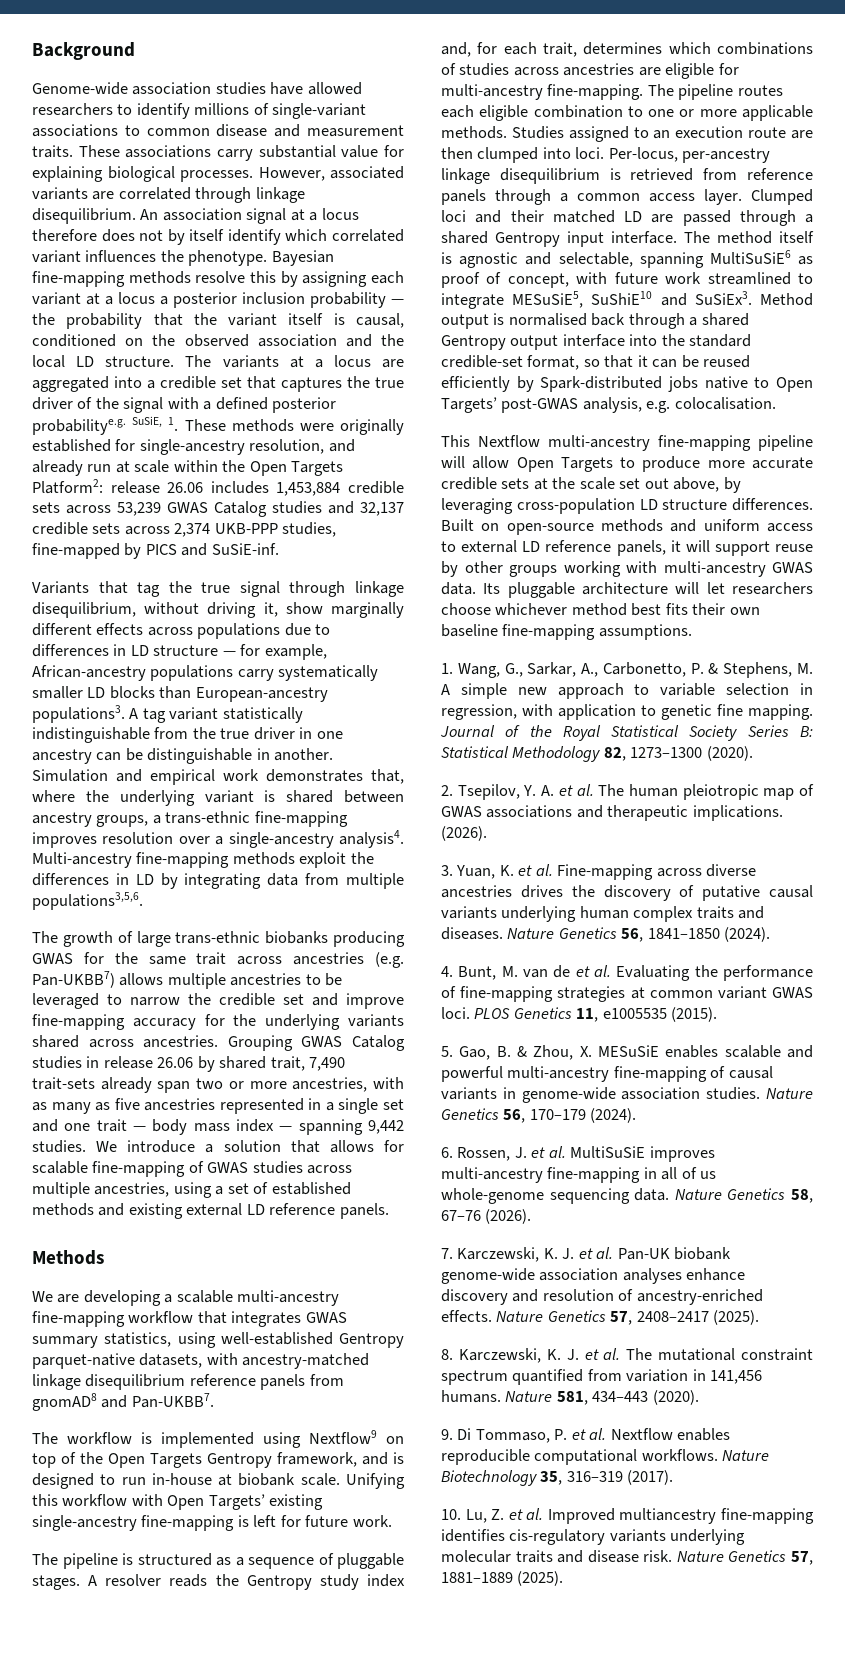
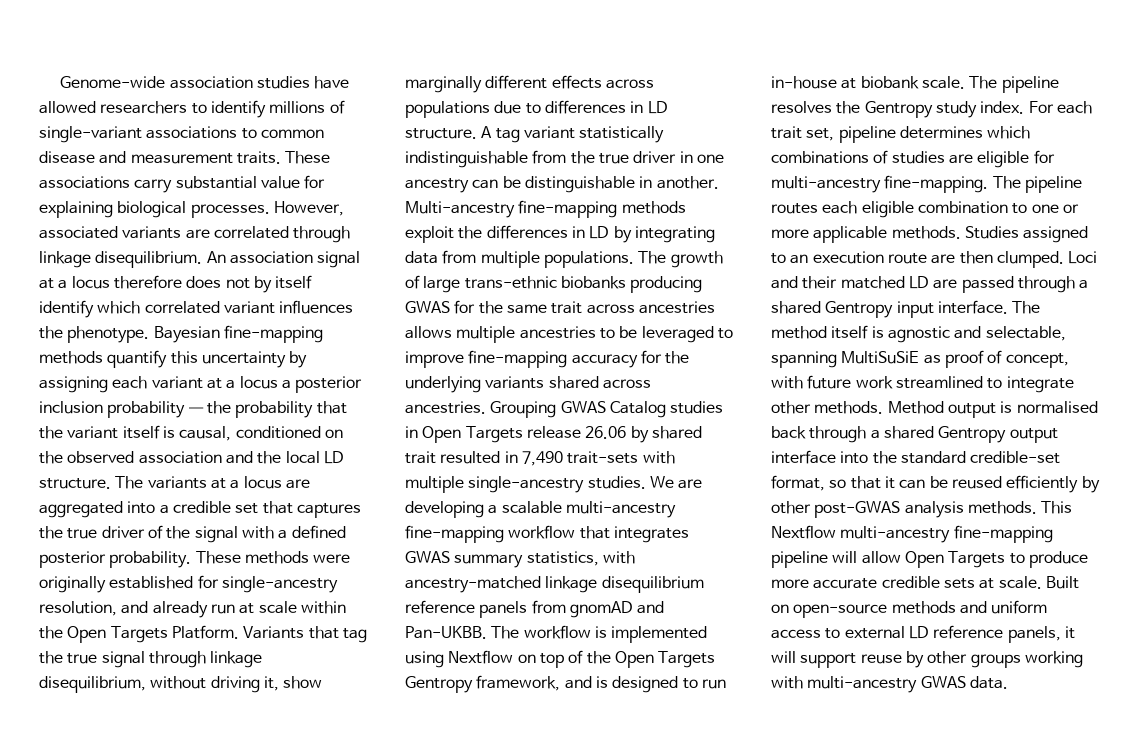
- Background
- Bayesian fine-mapping methods resolve this by assigning each variant at a locus a posterior inclusion probability — the probability that the variant itself is causal, conditioned on the observed association and the local LD structure.
+ Bayesian fine-mapping methods quantify this uncertainty by assigning each variant at a locus a posterior inclusion probability — the probability that the variant itself is causal, conditioned on the observed association and the local LD structure.
- The variants at a locus are aggregated into a credible set that captures the true driver of the signal with a defined posterior probabilitye.g. SuSiE, 1. These methods were originally established for single-ancestry resolution, and already run at scale within the Open Targets Platform2: release 26.06 includes 1,453,884 credible sets across 53,239 GWAS Catalog studies and 32,137 credible sets across 2,374 UKB-PPP studies, fine-mapped by PICS and SuSiE-inf.
- Variants that tag the true signal through linkage disequilibrium, without driving it, show marginally different effects across populations due to differences in LD structure — for example, African-ancestry populations carry systematically smaller LD blocks than European-ancestry populations3.
+ The variants at a locus are aggregated into a credible set that captures the true driver of the signal with a defined posterior probability. These methods were originally established for single-ancestry resolution, and already run at scale within the Open Targets Platform. Variants that tag the true signal through linkage disequilibrium, without driving it, show marginally different effects across populations due to differences in LD structure.
- Simulation and empirical work demonstrates that, where the underlying variant is shared between ancestry groups, a trans-ethnic fine-mapping improves resolution over a single-ancestry analysis4.
- Multi-ancestry fine-mapping methods exploit the differences in LD by integrating data from multiple populations3,5,6.
- The growth of large trans-ethnic biobanks producing GWAS for the same trait across ancestries (e.g. Pan-UKBB7) allows multiple ancestries to be leveraged to narrow the credible set and improve fine-mapping accuracy for the underlying variants shared across ancestries.
+ Multi-ancestry fine-mapping methods exploit the differences in LD by integrating data from multiple populations. The growth of large trans-ethnic biobanks producing GWAS for the same trait across ancestries allows multiple ancestries to be leveraged to improve fine-mapping accuracy for the underlying variants shared across ancestries.
- Grouping GWAS Catalog studies in release 26.06 by shared trait, 7,490 trait-sets already span two or more ancestries, with as many as five ancestries represented in a single set and one trait — body mass index — spanning 9,442 studies. We introduce a solution that allows for scalable fine-mapping of GWAS studies across multiple ancestries, using a set of established methods and existing external LD reference panels.
- Methods
- We are developing a scalable multi-ancestry fine-mapping workflow that integrates GWAS summary statistics, using well-established Gentropy parquet-native datasets, with ancestry-matched linkage disequilibrium reference panels from gnomAD8 and Pan-UKBB7.
- The workflow is implemented using Nextflow9 on top of the Open Targets Gentropy framework, and is designed to run in-house at biobank scale.
+ Grouping GWAS Catalog studies in Open Targets release 26.06 by shared trait resulted in 7,490 trait-sets with multiple single-ancestry studies. We are developing a scalable multi-ancestry fine-mapping workflow that integrates GWAS summary statistics, with ancestry-matched linkage disequilibrium reference panels from gnomAD and Pan-UKBB. The workflow is implemented using Nextflow on top of the Open Targets Gentropy framework, and is designed to run in-house at biobank scale.
- Unifying this workflow with Open Targets’ existing single-ancestry fine-mapping is left for future work.
- The pipeline is structured as a sequence of pluggable stages. A resolver reads the Gentropy study index and, for each trait, determines which combinations of studies across ancestries are eligible for multi-ancestry fine-mapping.
+ The pipeline resolves the Gentropy study index. For each trait set, pipeline determines which combinations of studies are eligible for multi-ancestry fine-mapping.
- Studies assigned to an execution route are then clumped into loci. Per-locus, per-ancestry linkage disequilibrium is retrieved from reference panels through a common access layer. Clumped loci and their matched LD are passed through a shared Gentropy input interface.
+ Studies assigned to an execution route are then clumped. Loci and their matched LD are passed through a shared Gentropy input interface.
- The method itself is agnostic and selectable, spanning MultiSuSiE6 as proof of concept, with future work streamlined to integrate MESuSiE5, SuShiE10 and SuSiEx3.
+ The method itself is agnostic and selectable, spanning MultiSuSiE as proof of concept, with future work streamlined to integrate other methods.
- Method output is normalised back through a shared Gentropy output interface into the standard credible-set format, so that it can be reused efficiently by Spark-distributed jobs native to Open Targets’ post-GWAS analysis, e.g. colocalisation.
- This Nextflow multi-ancestry fine-mapping pipeline will allow Open Targets to produce more accurate credible sets at the scale set out above, by leveraging cross-population LD structure differences.
+ Method output is normalised back through a shared Gentropy output interface into the standard credible-set format, so that it can be reused efficiently by other post-GWAS analysis methods. This Nextflow multi-ancestry fine-mapping pipeline will allow Open Targets to produce more accurate credible sets at scale.
- Its pluggable architecture will let researchers choose whichever method best fits their own baseline fine-mapping assumptions.
- 1. Wang, G., Sarkar, A., Carbonetto, P. & Stephens, M. A simple new approach to variable selection in regression, with application to genetic fine mapping. Journal of the Royal Statistical Society Series B: Statistical Methodology 82, 1273–1300 (2020).
- 2. Tsepilov, Y. A. et al. The human pleiotropic map of GWAS associations and therapeutic implications. (2026).
- 3. Yuan, K. et al. Fine-mapping across diverse ancestries drives the discovery of putative causal variants underlying human complex traits and diseases. Nature Genetics 56, 1841–1850 (2024).
- 4. Bunt, M. van de et al. Evaluating the performance of fine-mapping strategies at common variant GWAS loci. PLOS Genetics 11, e1005535 (2015).
- 5. Gao, B. & Zhou, X. MESuSiE enables scalable and powerful multi-ancestry fine-mapping of causal variants in genome-wide association studies. Nature Genetics 56, 170–179 (2024).
- 6. Rossen, J. et al. MultiSuSiE improves multi-ancestry fine-mapping in all of us whole-genome sequencing data. Nature Genetics 58, 67–76 (2026).
- 7. Karczewski, K. J. et al. Pan-UK biobank genome-wide association analyses enhance discovery and resolution of ancestry-enriched effects. Nature Genetics 57, 2408–2417 (2025).
- 8. Karczewski, K. J. et al. The mutational constraint spectrum quantified from variation in 141,456 humans. Nature 581, 434–443 (2020).
- 9. Di Tommaso, P. et al. Nextflow enables reproducible computational workflows. Nature Biotechnology 35, 316–319 (2017).
- 10. Lu, Z. et al. Improved multiancestry fine-mapping identifies cis-regulatory variants underlying molecular traits and disease risk. Nature Genetics 57, 1881–1889 (2025).

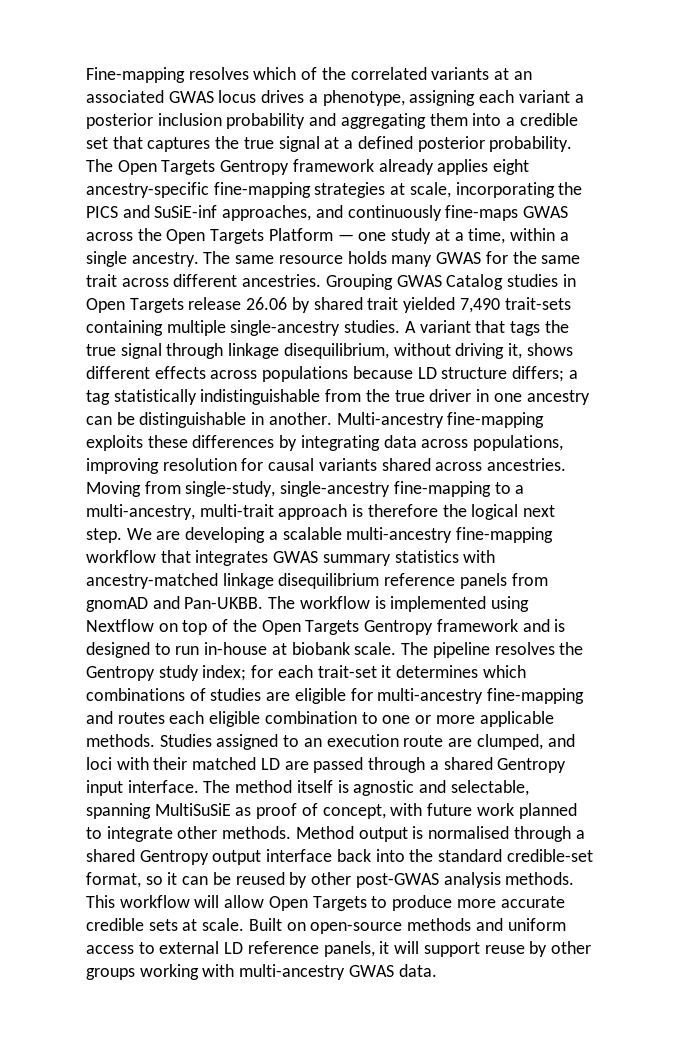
- Genome-wide association studies have allowed researchers to identify millions of single-variant associations to common disease and measurement traits. These associations carry substantial value for explaining biological processes. However, associated variants are correlated through linkage disequilibrium. An association signal at a locus therefore does not by itself identify which correlated variant influences the phenotype. Bayesian fine-mapping methods quantify this uncertainty by assigning each variant at a locus a posterior inclusion probability — the probability that the variant itself is causal, conditioned on the observed association and the local LD structure. The variants at a locus are aggregated into a credible set that captures the true driver of the signal with a defined posterior probability. These methods were originally established for single-ancestry resolution, and already run at scale within the Open Targets Platform. Variants that tag the true signal through linkage disequilibrium, without driving it, show marginally different effects across populations due to differences in LD structure. A tag variant statistically indistinguishable from the true driver in one ancestry can be distinguishable in another.
+ Fine-mapping resolves which of the correlated variants at an associated GWAS locus drives a phenotype, assigning each variant a posterior inclusion probability and aggregating them into a credible set that captures the true signal at a defined posterior probability. The Open Targets Gentropy framework already applies eight ancestry-specific fine-mapping strategies at scale, incorporating the PICS and SuSiE-inf approaches, and continuously fine-maps GWAS across the Open Targets Platform — one study at a time, within a single ancestry. The same resource holds many GWAS for the same trait across different ancestries. Grouping GWAS Catalog studies in Open Targets release 26.06 by shared trait yielded 7,490 trait-sets containing multiple single-ancestry studies. A variant that tags the true signal through linkage disequilibrium, without driving it, shows different effects across populations because LD structure differs; a tag statistically indistinguishable from the true driver in one ancestry can be distinguishable in another.
- Multi-ancestry fine-mapping methods exploit the differences in LD by integrating data from multiple populations. The growth of large trans-ethnic biobanks producing GWAS for the same trait across ancestries allows multiple ancestries to be leveraged to improve fine-mapping accuracy for the underlying variants shared across ancestries. Grouping GWAS Catalog studies in Open Targets release 26.06 by shared trait resulted in 7,490 trait-sets with multiple single-ancestry studies.
+ Multi-ancestry fine-mapping exploits these differences by integrating data across populations, improving resolution for causal variants shared across ancestries. Moving from single-study, single-ancestry fine-mapping to a multi-ancestry, multi-trait approach is therefore the logical next step.
- We are developing a scalable multi-ancestry fine-mapping workflow that integrates GWAS summary statistics, with ancestry-matched linkage disequilibrium reference panels from gnomAD and Pan-UKBB.
+ We are developing a scalable multi-ancestry fine-mapping workflow that integrates GWAS summary statistics with ancestry-matched linkage disequilibrium reference panels from gnomAD and Pan-UKBB.
- The workflow is implemented using Nextflow on top of the Open Targets Gentropy framework, and is designed to run in-house at biobank scale.
+ The workflow is implemented using Nextflow on top of the Open Targets Gentropy framework and is designed to run in-house at biobank scale.
- The pipeline resolves the Gentropy study index. For each trait set, pipeline determines which combinations of studies are eligible for multi-ancestry fine-mapping. The pipeline routes each eligible combination to one or more applicable methods.
+ The pipeline resolves the Gentropy study index; for each trait-set it determines which combinations of studies are eligible for multi-ancestry fine-mapping and routes each eligible combination to one or more applicable methods.
- Studies assigned to an execution route are then clumped. Loci and their matched LD are passed through a shared Gentropy input interface.
+ Studies assigned to an execution route are clumped, and loci with their matched LD are passed through a shared Gentropy input interface.
- The method itself is agnostic and selectable, spanning MultiSuSiE as proof of concept, with future work streamlined to integrate other methods.
+ The method itself is agnostic and selectable, spanning MultiSuSiE as proof of concept, with future work planned to integrate other methods.
- Method output is normalised back through a shared Gentropy output interface into the standard credible-set format, so that it can be reused efficiently by other post-GWAS analysis methods.
+ Method output is normalised through a shared Gentropy output interface back into the standard credible-set format, so it can be reused by other post-GWAS analysis methods.
- This Nextflow multi-ancestry fine-mapping pipeline will allow Open Targets to produce more accurate credible sets at scale.
+ This workflow will allow Open Targets to produce more accurate credible sets at scale.

